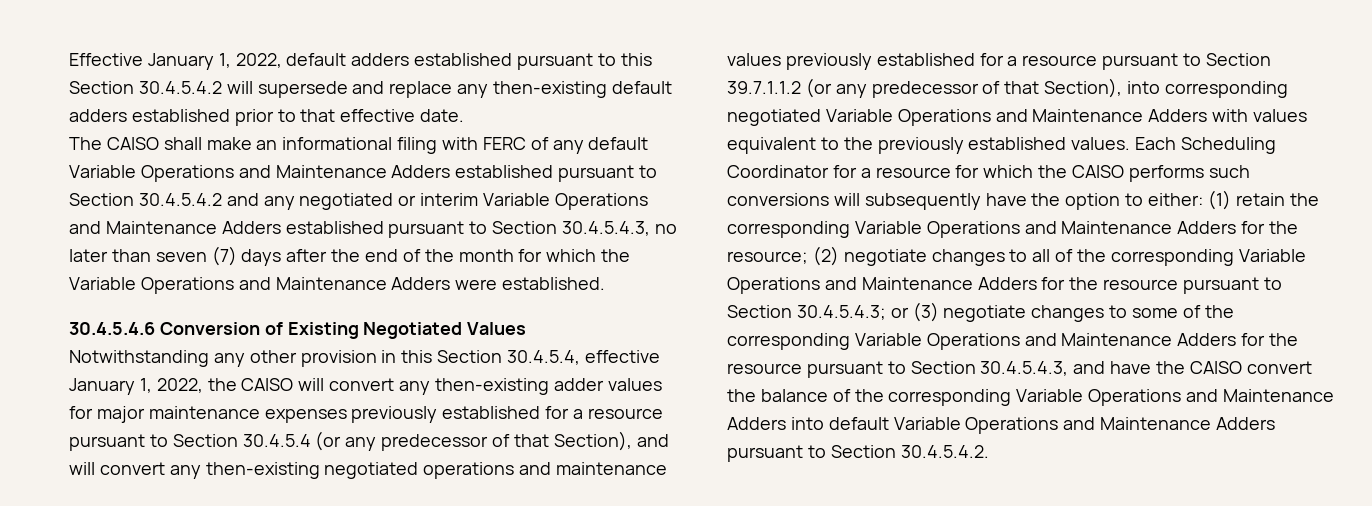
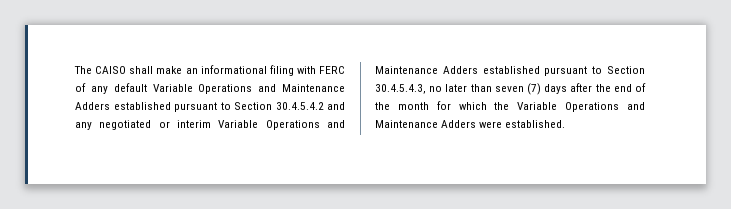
- Effective January 1, 2022, default adders established pursuant to this Section 30.4.5.4.2 will supersede and replace any then-existing default adders established prior to that effective date.
- 30.4.5.4.6 Conversion of Existing Negotiated Values
- Notwithstanding any other provision in this Section 30.4.5.4, effective January 1, 2022, the CAISO will convert any then-existing adder values for major maintenance expenses previously established for a resource pursuant to Section 30.4.5.4 (or any predecessor of that Section), and will convert any then-existing negotiated operations and maintenance values previously established for a resource pursuant to Section 39.7.1.1.2 (or any predecessor of that Section), into corresponding negotiated Variable Operations and Maintenance Adders with values equivalent to the previously established values. Each Scheduling Coordinator for a resource for which the CAISO performs such conversions will subsequently have the option to either: (1) retain the corresponding Variable Operations and Maintenance Adders for the resource; (2) negotiate changes to all of the corresponding Variable Operations and Maintenance Adders for the resource pursuant to Section 30.4.5.4.3; or (3) negotiate changes to some of the corresponding Variable Operations and Maintenance Adders for the resource pursuant to Section 30.4.5.4.3, and have the CAISO convert the balance of the corresponding Variable Operations and Maintenance Adders into default Variable Operations and Maintenance Adders pursuant to Section 30.4.5.4.2.

